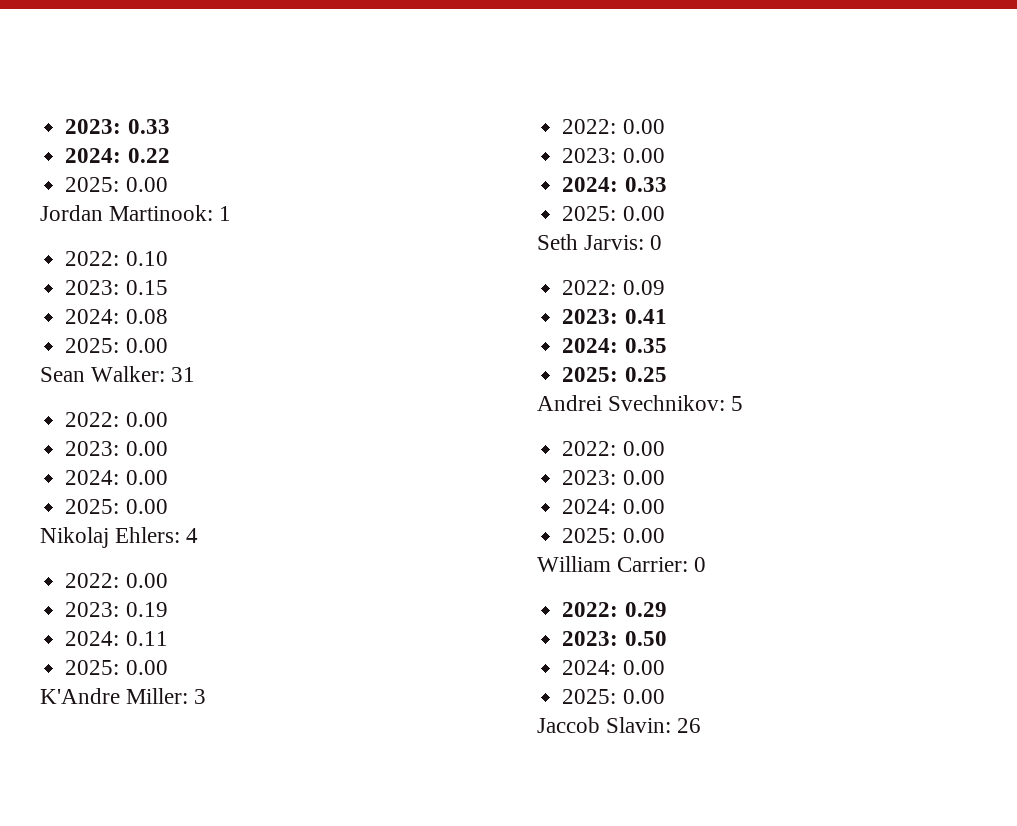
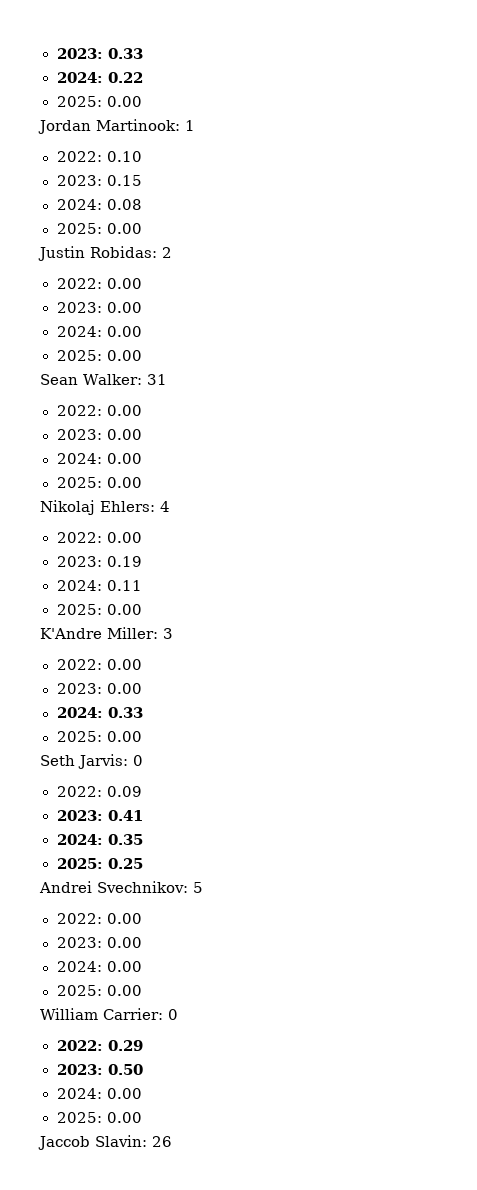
+ Justin Robidas: 2
+ 2022: 0.00
+ 2023: 0.00
+ 2024: 0.00
+ 2025: 0.00

